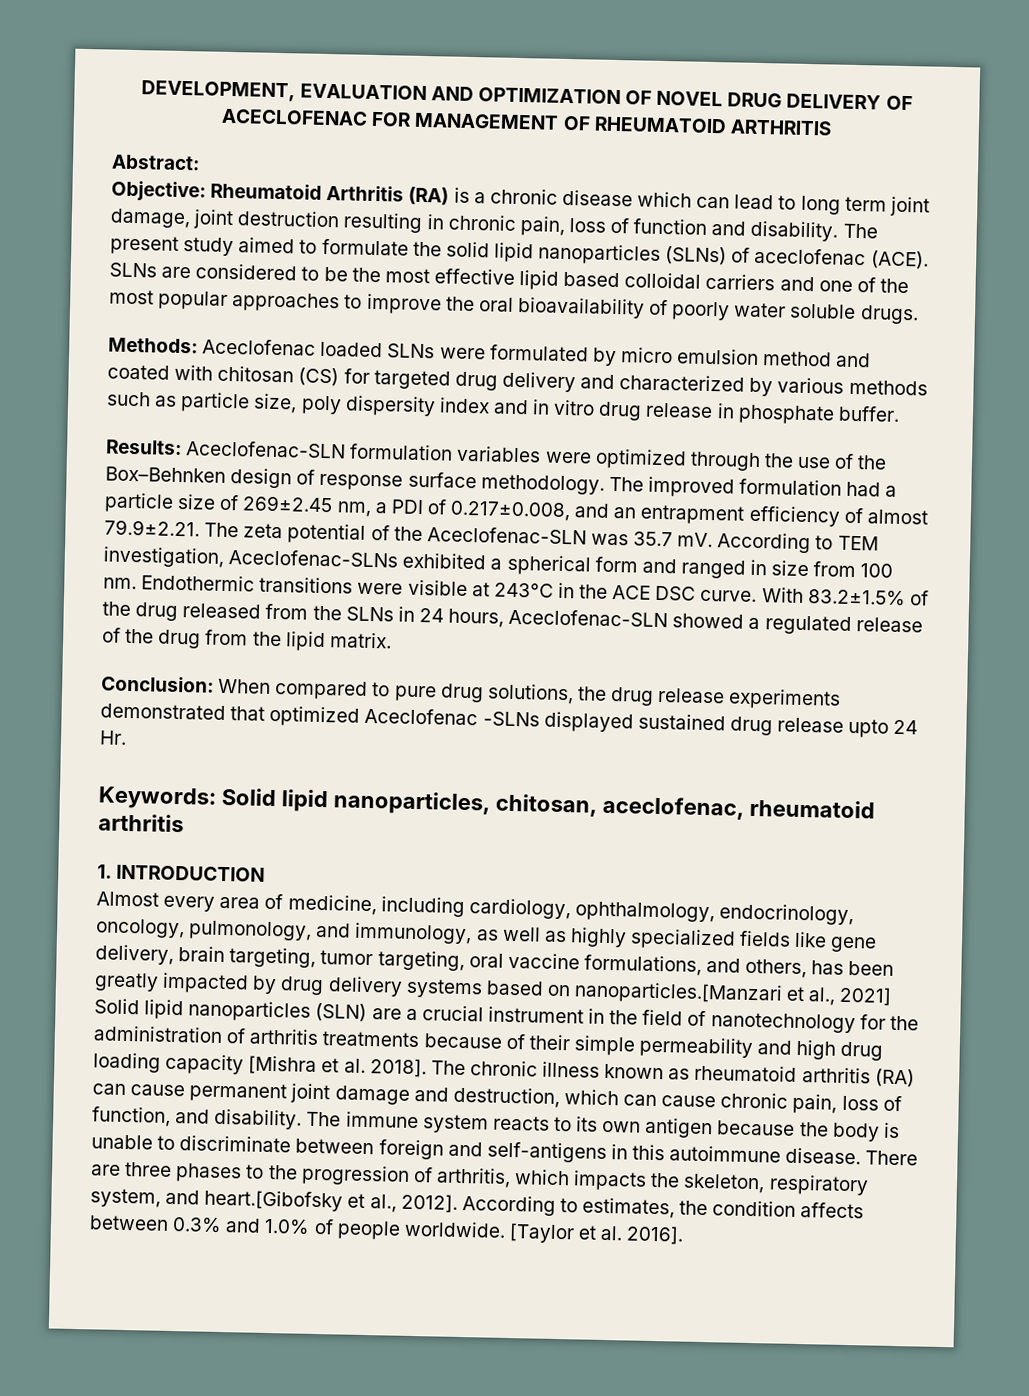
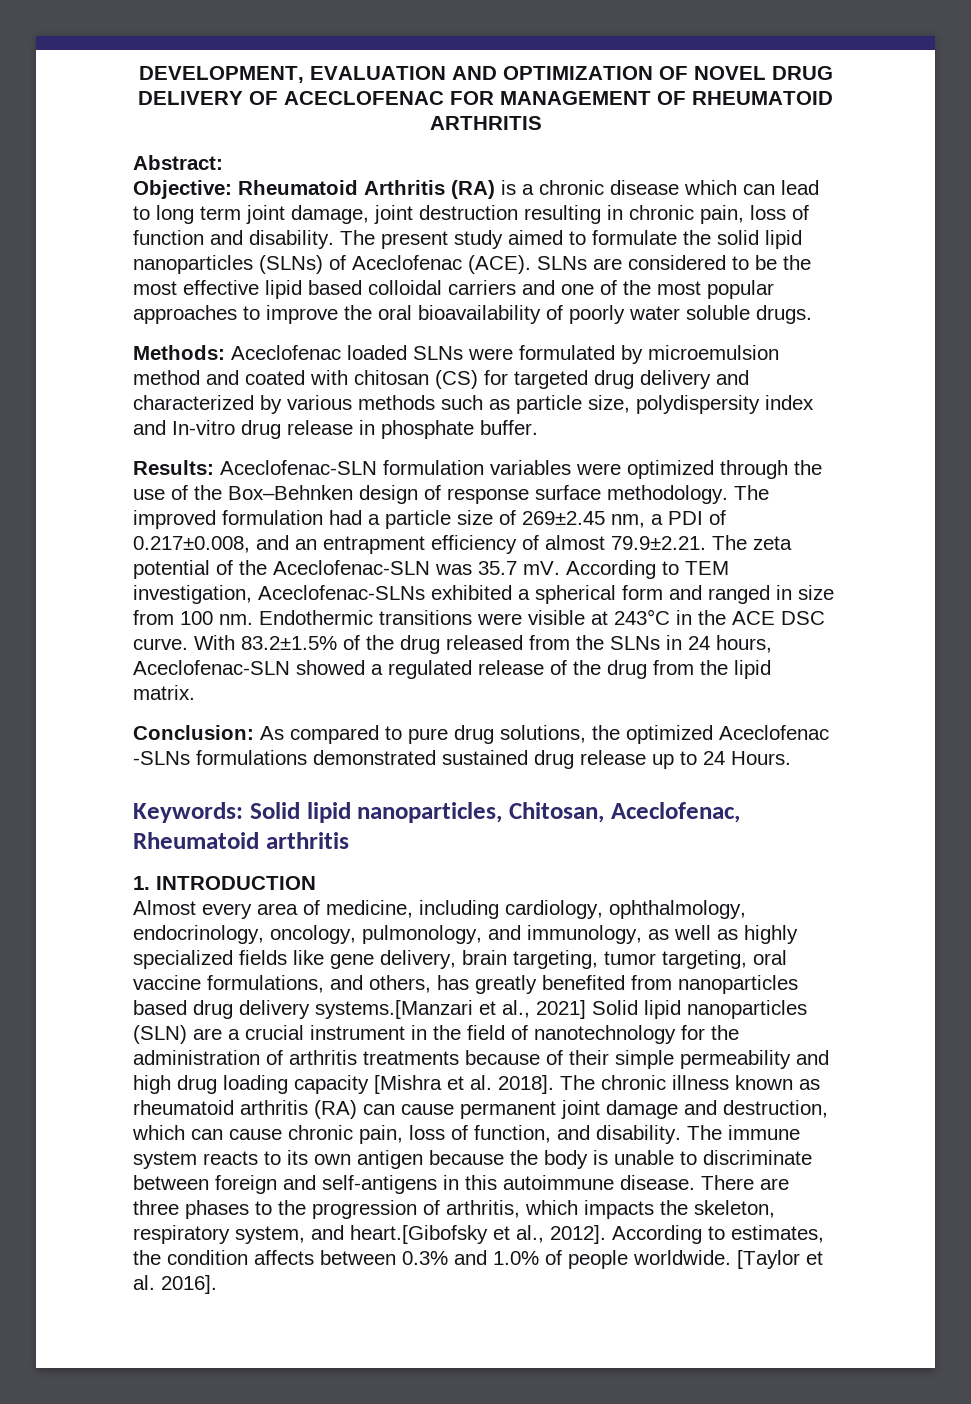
- The present study aimed to formulate the solid lipid nanoparticles (SLNs) of aceclofenac (ACE).
+ The present study aimed to formulate the solid lipid nanoparticles (SLNs) of Aceclofenac (ACE).
- Methods: Aceclofenac loaded SLNs were formulated by micro emulsion method and coated with chitosan (CS) for targeted drug delivery and characterized by various methods such as particle size, poly dispersity index and in vitro drug release in phosphate buffer.
+ Methods: Aceclofenac loaded SLNs were formulated by microemulsion method and coated with chitosan (CS) for targeted drug delivery and characterized by various methods such as particle size, polydispersity index and In-vitro drug release in phosphate buffer.
- Conclusion: When compared to pure drug solutions, the drug release experiments demonstrated that optimized Aceclofenac -SLNs displayed sustained drug release upto 24 Hr.
+ Conclusion: As compared to pure drug solutions, the optimized Aceclofenac -SLNs formulations demonstrated sustained drug release up to 24 Hours.
- Keywords: Solid lipid nanoparticles, chitosan, aceclofenac, rheumatoid arthritis
+ Keywords: Solid lipid nanoparticles, Chitosan, Aceclofenac, Rheumatoid arthritis
- Almost every area of medicine, including cardiology, ophthalmology, endocrinology, oncology, pulmonology, and immunology, as well as highly specialized fields like gene delivery, brain targeting, tumor targeting, oral vaccine formulations, and others, has been greatly impacted by drug delivery systems based on nanoparticles.[Manzari et al., 2021] Solid lipid nanoparticles (SLN) are a crucial instrument in the field of nanotechnology for the administration of arthritis treatments because of their simple permeability and high drug loading capacity [Mishra et al. 2018].
+ Almost every area of medicine, including cardiology, ophthalmology, endocrinology, oncology, pulmonology, and immunology, as well as highly specialized fields like gene delivery, brain targeting, tumor targeting, oral vaccine formulations, and others, has greatly benefited from nanoparticles based drug delivery systems.[Manzari et al., 2021] Solid lipid nanoparticles (SLN) are a crucial instrument in the field of nanotechnology for the administration of arthritis treatments because of their simple permeability and high drug loading capacity [Mishra et al. 2018].

